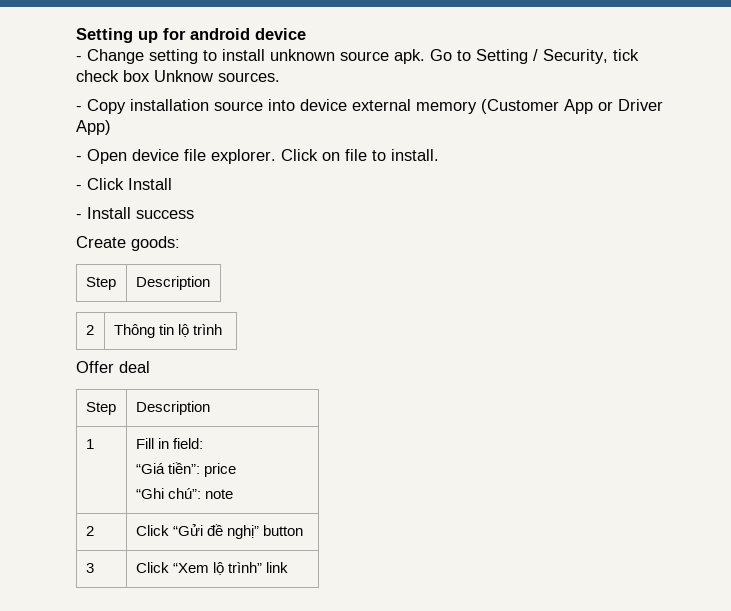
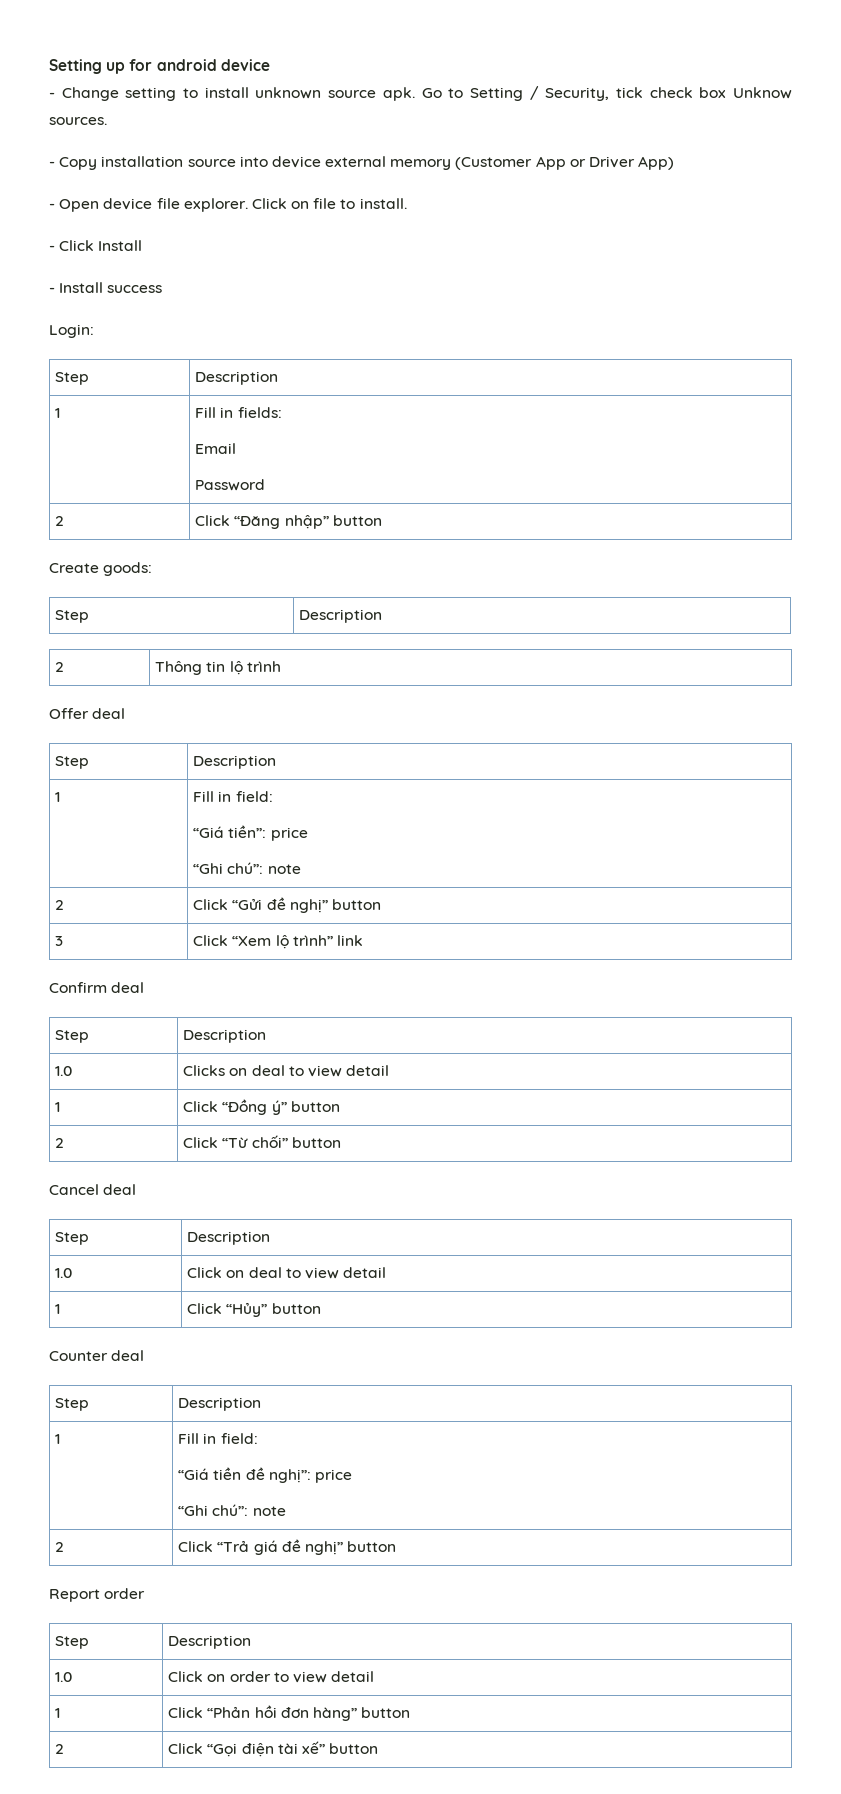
+ Login:
+ Step | Description
+ 1 | Fill in fields:
+ Email
+ Password
+ 2 | Click “Đăng nhập” button
+ Confirm deal
+ Step | Description
+ 1.0 | Clicks on deal to view detail
+ 1 | Click “Đồng ý” button
+ 2 | Click “Từ chối” button
+ Cancel deal
+ Step | Description
+ 1.0 | Click on deal to view detail
+ 1 | Click “Hủy” button
+ Counter deal
+ Step | Description
+ 1 | Fill in field:
+ “Giá tiền đề nghị”: price
+ “Ghi chú”: note
+ 2 | Click “Trả giá đề nghị” button
+ Report order
+ Step | Description
+ 1.0 | Click on order to view detail
+ 1 | Click “Phản hồi đơn hàng” button
+ 2 | Click “Gọi điện tài xế” button

